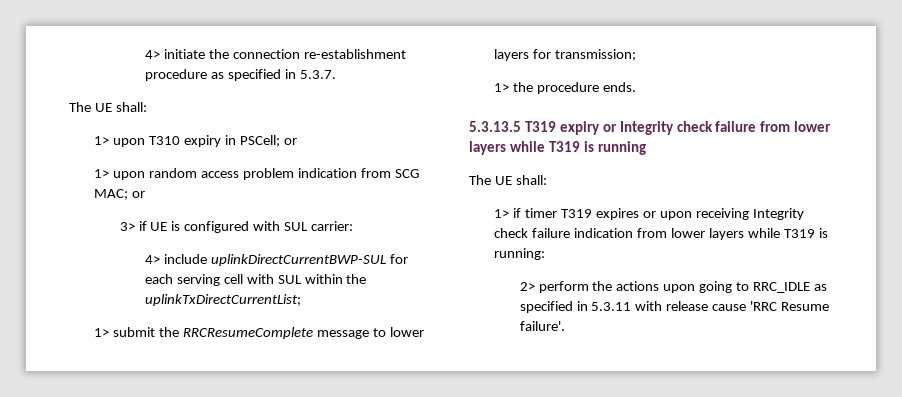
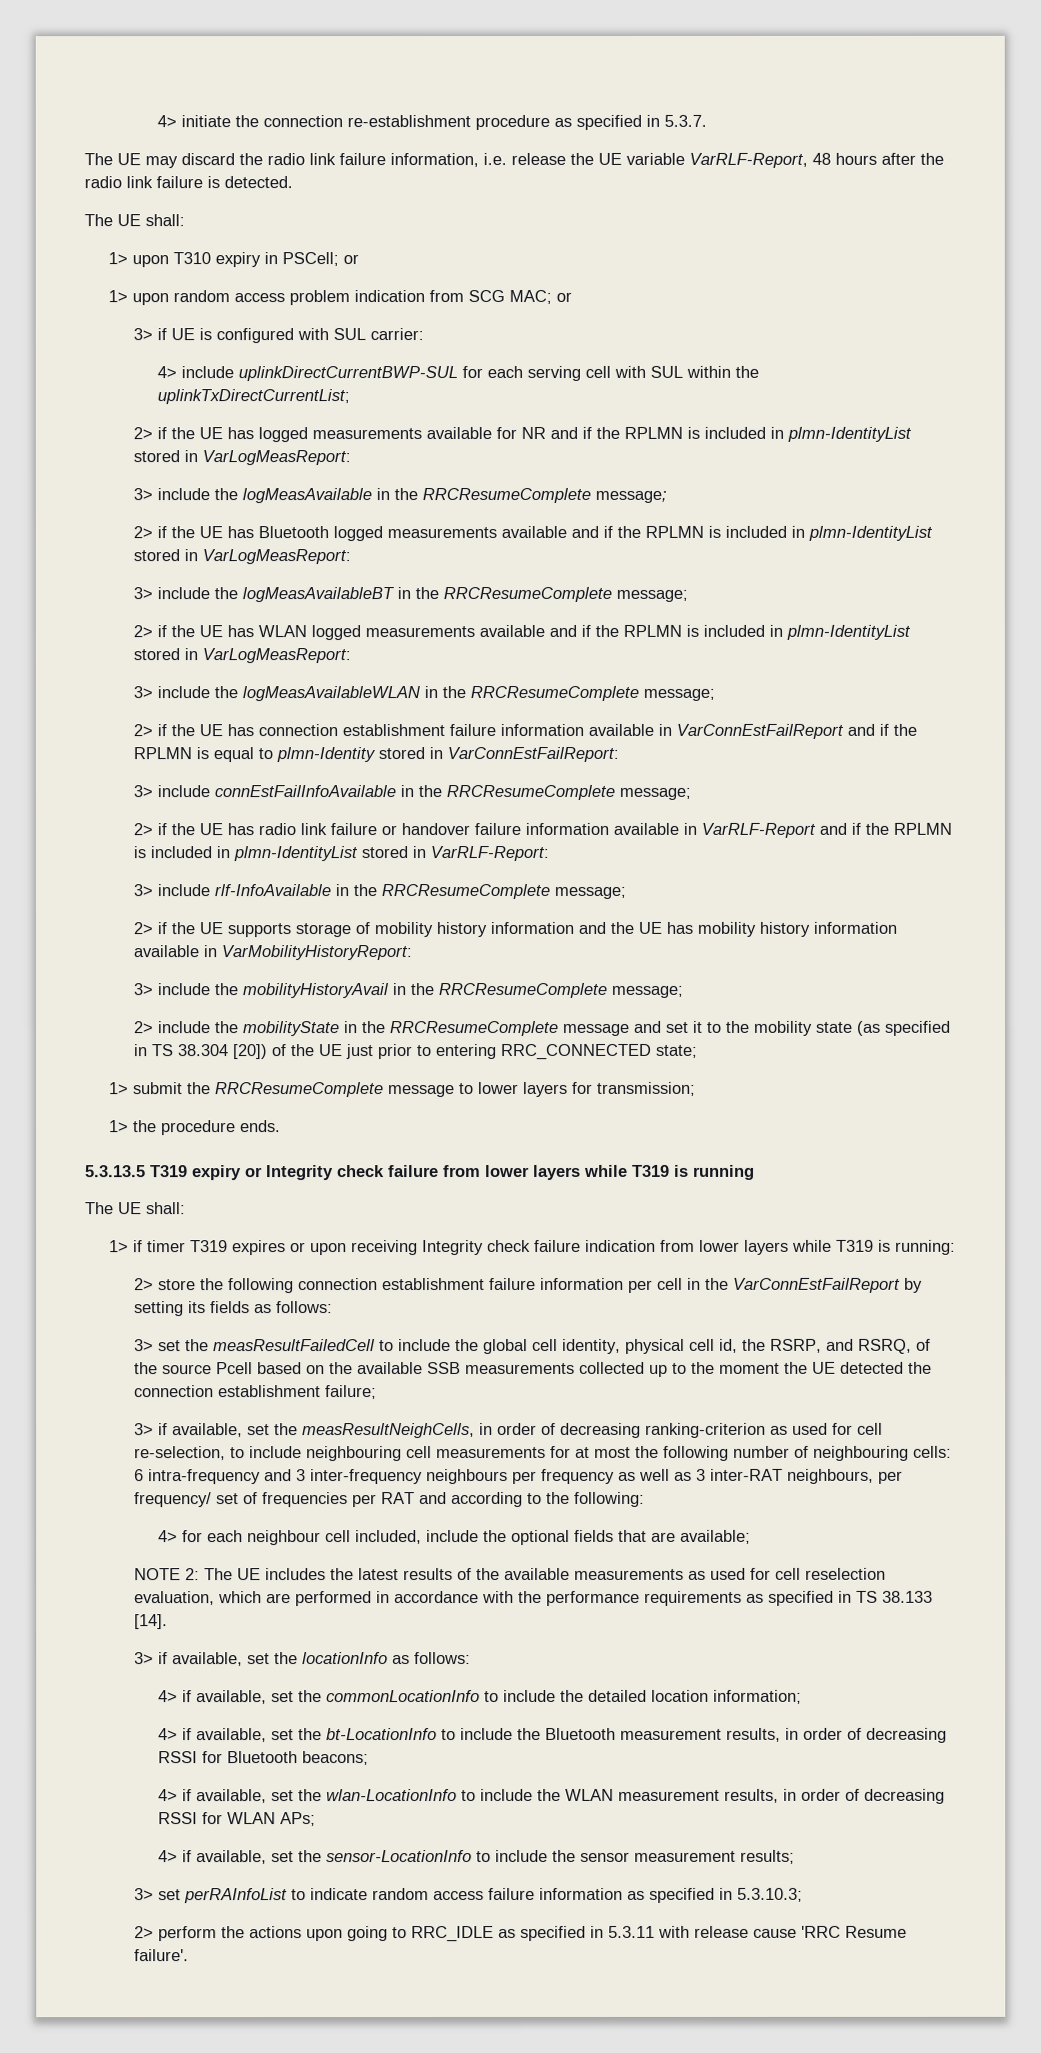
+ The UE may discard the radio link failure information, i.e. release the UE variable VarRLF-Report, 48 hours after the radio link failure is detected.
+ 2> if the UE has logged measurements available for NR and if the RPLMN is included in plmn-IdentityList stored in VarLogMeasReport:
+ 3> include the logMeasAvailable in the RRCResumeComplete message;
+ 2> if the UE has Bluetooth logged measurements available and if the RPLMN is included in plmn-IdentityList stored in VarLogMeasReport:
+ 3> include the logMeasAvailableBT in the RRCResumeComplete message;
+ 2> if the UE has WLAN logged measurements available and if the RPLMN is included in plmn-IdentityList stored in VarLogMeasReport:
+ 3> include the logMeasAvailableWLAN in the RRCResumeComplete message;
+ 2> if the UE has connection establishment failure information available in VarConnEstFailReport and if the RPLMN is equal to plmn-Identity stored in VarConnEstFailReport:
+ 3> include connEstFailInfoAvailable in the RRCResumeComplete message;
+ 2> if the UE has radio link failure or handover failure information available in VarRLF-Report and if the RPLMN is included in plmn-IdentityList stored in VarRLF-Report:
+ 3> include rlf-InfoAvailable in the RRCResumeComplete message;
+ 2> if the UE supports storage of mobility history information and the UE has mobility history information available in VarMobilityHistoryReport:
+ 3> include the mobilityHistoryAvail in the RRCResumeComplete message;
+ 2> include the mobilityState in the RRCResumeComplete message and set it to the mobility state (as specified in TS 38.304 [20]) of the UE just prior to entering RRC_CONNECTED state;
+ 2> store the following connection establishment failure information per cell in the VarConnEstFailReport by setting its fields as follows:
+ 3> set the measResultFailedCell to include the global cell identity, physical cell id, the RSRP, and RSRQ, of the source Pcell based on the available SSB measurements collected up to the moment the UE detected the connection establishment failure;
+ 3> if available, set the measResultNeighCells, in order of decreasing ranking-criterion as used for cell re-selection, to include neighbouring cell measurements for at most the following number of neighbouring cells: 6 intra-frequency and 3 inter-frequency neighbours per frequency as well as 3 inter-RAT neighbours, per frequency/ set of frequencies per RAT and according to the following:
+ 4> for each neighbour cell included, include the optional fields that are available;
+ NOTE 2: The UE includes the latest results of the available measurements as used for cell reselection evaluation, which are performed in accordance with the performance requirements as specified in TS 38.133 [14].
+ 3> if available, set the locationInfo as follows:
+ 4> if available, set the commonLocationInfo to include the detailed location information;
+ 4> if available, set the bt-LocationInfo to include the Bluetooth measurement results, in order of decreasing RSSI for Bluetooth beacons;
+ 4> if available, set the wlan-LocationInfo to include the WLAN measurement results, in order of decreasing RSSI for WLAN APs;
+ 4> if available, set the sensor-LocationInfo to include the sensor measurement results;
+ 3> set perRAInfoList to indicate random access failure information as specified in 5.3.10.3;

